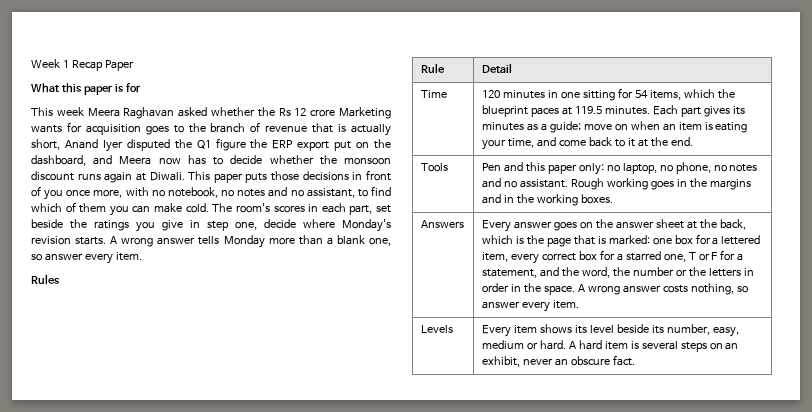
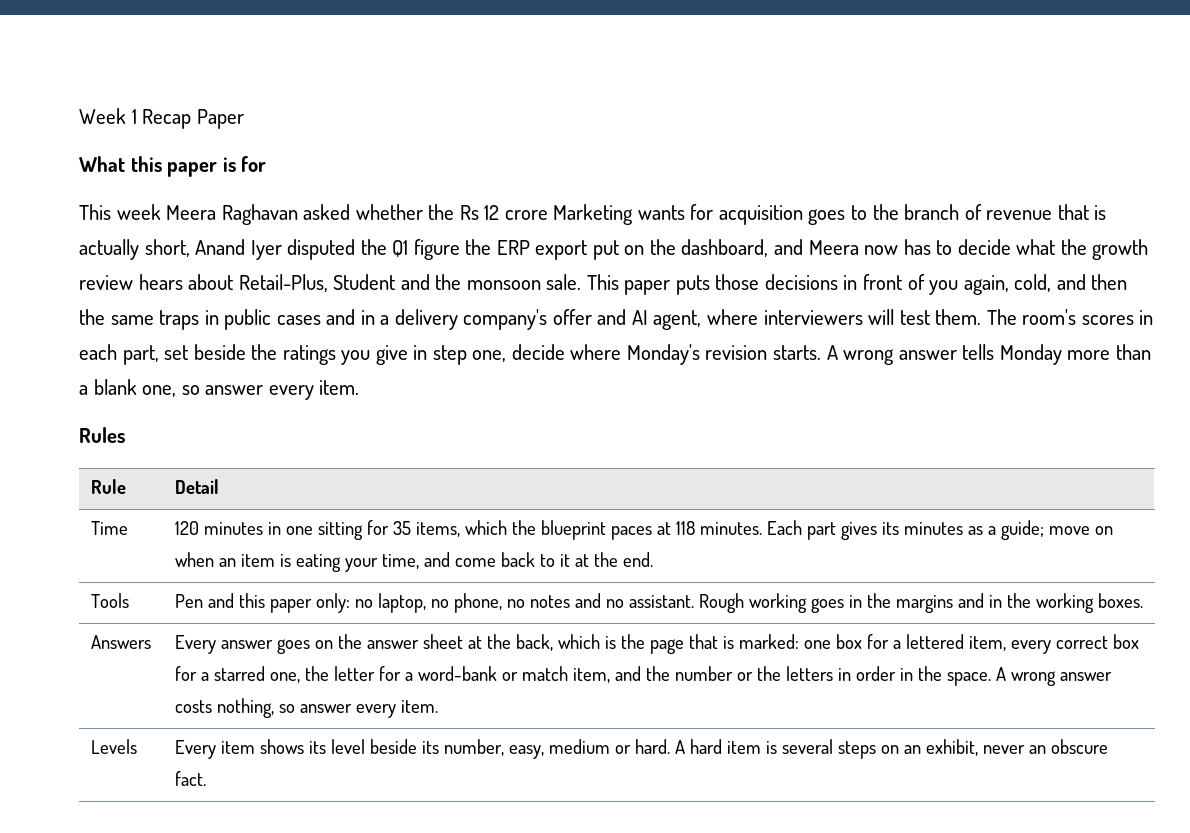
- This week Meera Raghavan asked whether the Rs 12 crore Marketing wants for acquisition goes to the branch of revenue that is actually short, Anand Iyer disputed the Q1 figure the ERP export put on the dashboard, and Meera now has to decide whether the monsoon discount runs again at Diwali.
+ This week Meera Raghavan asked whether the Rs 12 crore Marketing wants for acquisition goes to the branch of revenue that is actually short, Anand Iyer disputed the Q1 figure the ERP export put on the dashboard, and Meera now has to decide what the growth review hears about Retail-Plus, Student and the monsoon sale.
- This paper puts those decisions in front of you once more, with no notebook, no notes and no assistant, to find which of them you can make cold.
+ This paper puts those decisions in front of you again, cold, and then the same traps in public cases and in a delivery company's offer and AI agent, where interviewers will test them.
- 120 minutes in one sitting for 54 items, which the blueprint paces at 119.5 minutes.
+ 120 minutes in one sitting for 35 items, which the blueprint paces at 118 minutes.
- Every answer goes on the answer sheet at the back, which is the page that is marked: one box for a lettered item, every correct box for a starred one, T or F for a statement, and the word, the number or the letters in order in the space.
+ Every answer goes on the answer sheet at the back, which is the page that is marked: one box for a lettered item, every correct box for a starred one, the letter for a word-bank or match item, and the number or the letters in order in the space.

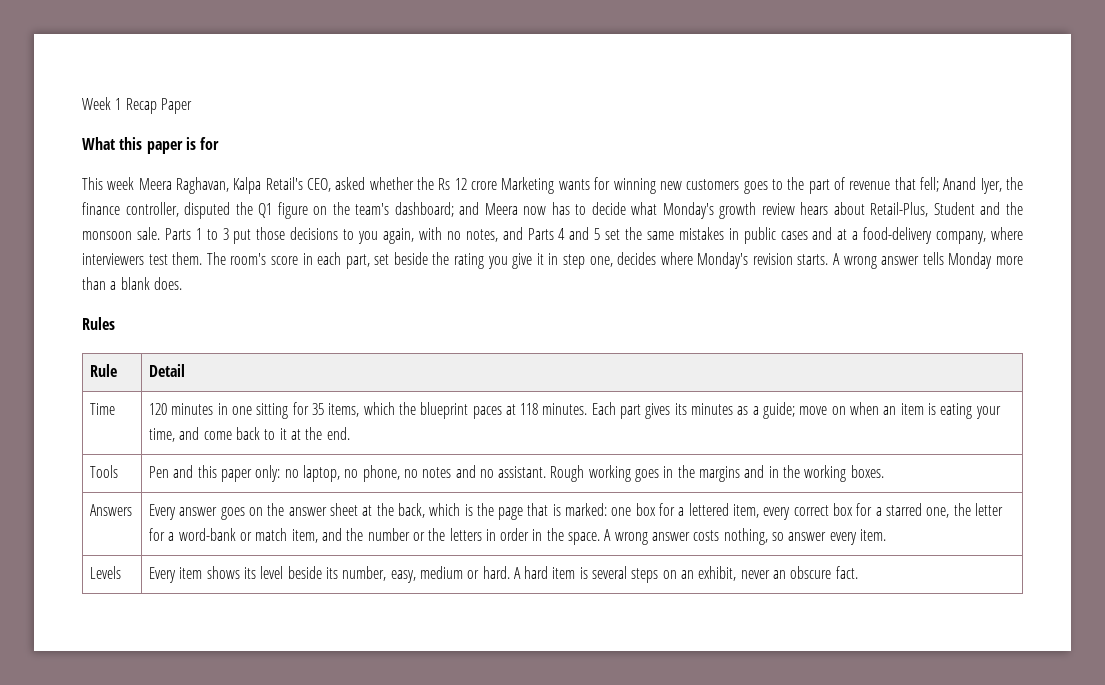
- This week Meera Raghavan asked whether the Rs 12 crore Marketing wants for acquisition goes to the branch of revenue that is actually short, Anand Iyer disputed the Q1 figure the ERP export put on the dashboard, and Meera now has to decide what the growth review hears about Retail-Plus, Student and the monsoon sale.
+ This week Meera Raghavan, Kalpa Retail's CEO, asked whether the Rs 12 crore Marketing wants for winning new customers goes to the part of revenue that fell; Anand Iyer, the finance controller, disputed the Q1 figure on the team's dashboard; and Meera now has to decide what Monday's growth review hears about Retail-Plus, Student and the monsoon sale.
- This paper puts those decisions in front of you again, cold, and then the same traps in public cases and in a delivery company's offer and AI agent, where interviewers will test them.
+ Parts 1 to 3 put those decisions to you again, with no notes, and Parts 4 and 5 set the same mistakes in public cases and at a food-delivery company, where interviewers test them.
- The room's scores in each part, set beside the ratings you give in step one, decide where Monday's revision starts.
+ The room's score in each part, set beside the rating you give it in step one, decides where Monday's revision starts.
- A wrong answer tells Monday more than a blank one, so answer every item.
+ A wrong answer tells Monday more than a blank does.

